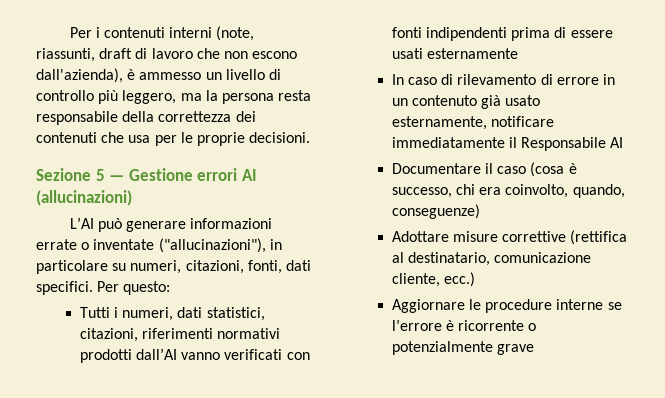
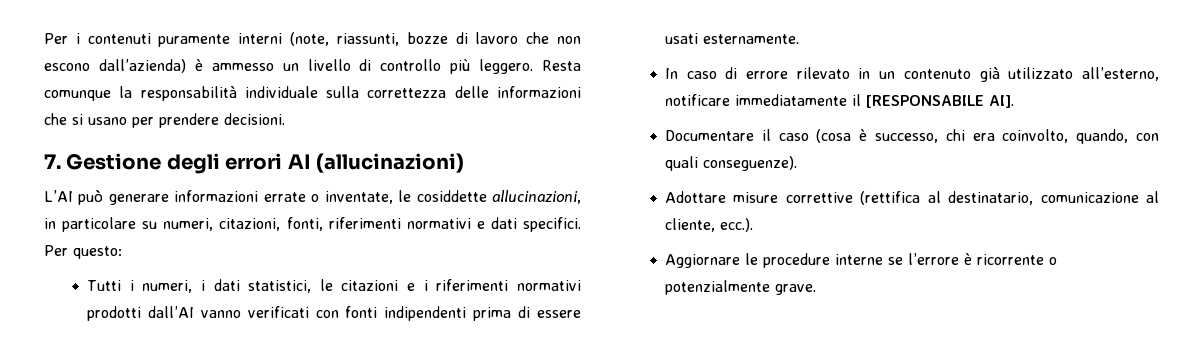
- Per i contenuti interni (note, riassunti, draft di lavoro che non escono dall'azienda), è ammesso un livello di controllo più leggero, ma la persona resta responsabile della correttezza dei contenuti che usa per le proprie decisioni.
- Sezione 5 — Gestione errori AI (allucinazioni)
+ Per i contenuti puramente interni (note, riassunti, bozze di lavoro che non escono dall’azienda) è ammesso un livello di controllo più leggero. Resta comunque la responsabilità individuale sulla correttezza delle informazioni che si usano per prendere decisioni.
+ 7. Gestione degli errori AI (allucinazioni)
- L’AI può generare informazioni errate o inventate ("allucinazioni"), in particolare su numeri, citazioni, fonti, dati specifici.
+ L’AI può generare informazioni errate o inventate, le cosiddette allucinazioni, in particolare su numeri, citazioni, fonti, riferimenti normativi e dati specifici.
- Tutti i numeri, dati statistici, citazioni, riferimenti normativi prodotti dall’AI vanno verificati con fonti indipendenti prima di essere usati esternamente
+ Tutti i numeri, i dati statistici, le citazioni e i riferimenti normativi prodotti dall’AI vanno verificati con fonti indipendenti prima di essere usati esternamente.
- In caso di rilevamento di errore in un contenuto già usato esternamente, notificare immediatamente il Responsabile AI
+ In caso di errore rilevato in un contenuto già utilizzato all’esterno, notificare immediatamente il [RESPONSABILE AI].
- Documentare il caso (cosa è successo, chi era coinvolto, quando, conseguenze)
+ Documentare il caso (cosa è successo, chi era coinvolto, quando, con quali conseguenze).
- Adottare misure correttive (rettifica al destinatario, comunicazione cliente, ecc.)
+ Adottare misure correttive (rettifica al destinatario, comunicazione al cliente, ecc.).
- Aggiornare le procedure interne se l’errore è ricorrente o potenzialmente grave
+ Aggiornare le procedure interne se l’errore è ricorrente o potenzialmente grave.

